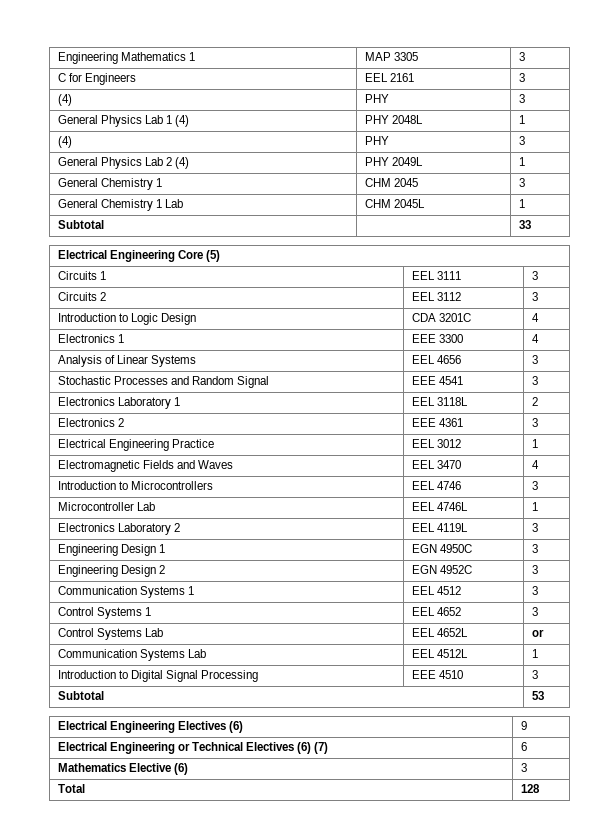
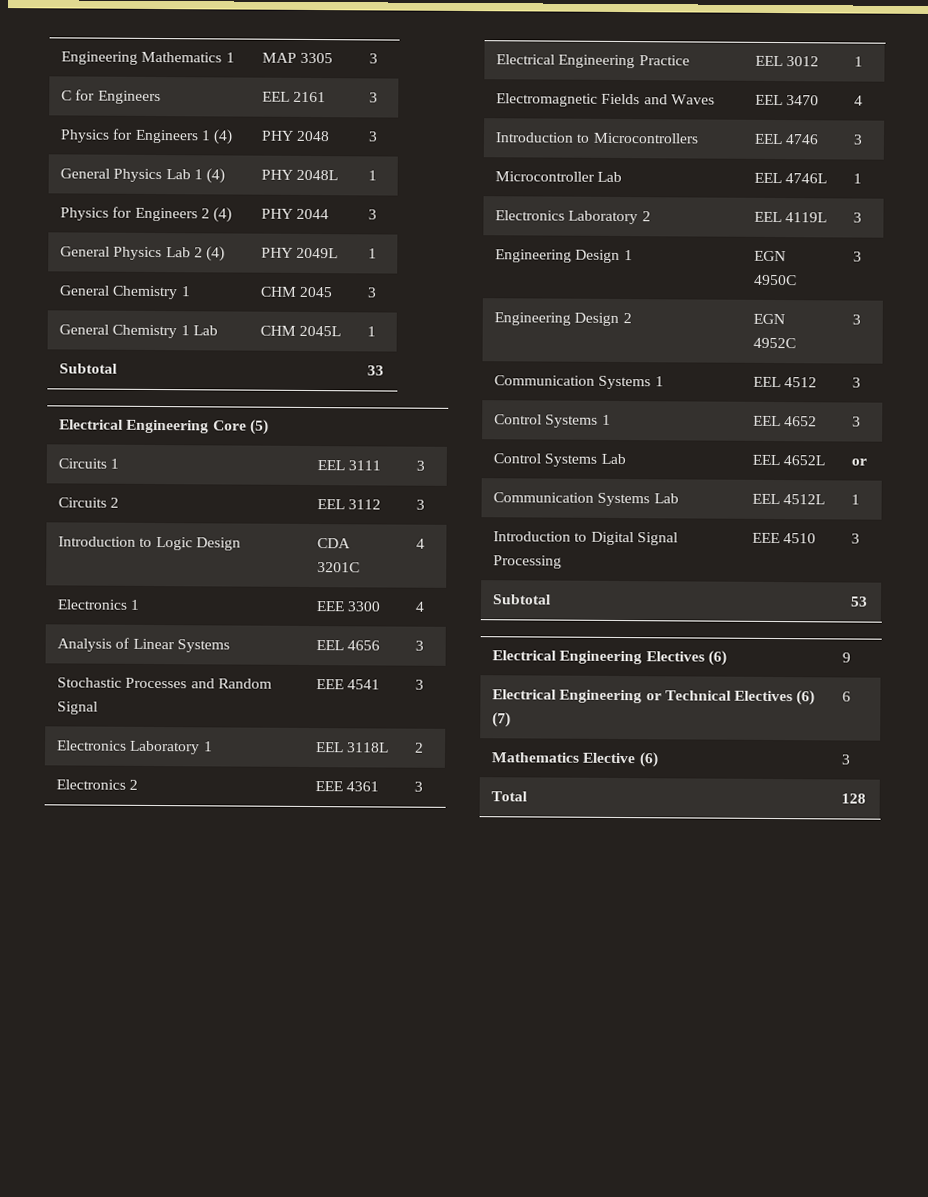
  C for Engineers | EEL 2161 | 3
- (4) | PHY | 3
+ Physics for Engineers 1 (4) | PHY 2048 | 3
  General Physics Lab 1 (4) | PHY 2048L | 1
- (4) | PHY | 3
+ Physics for Engineers 2 (4) | PHY 2044 | 3

